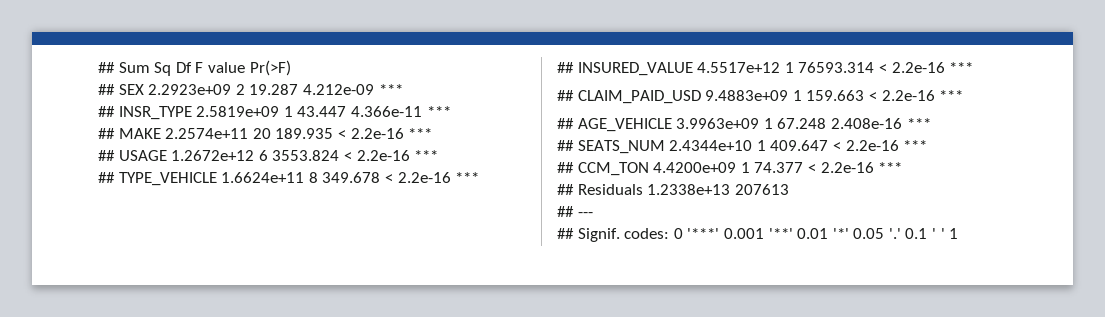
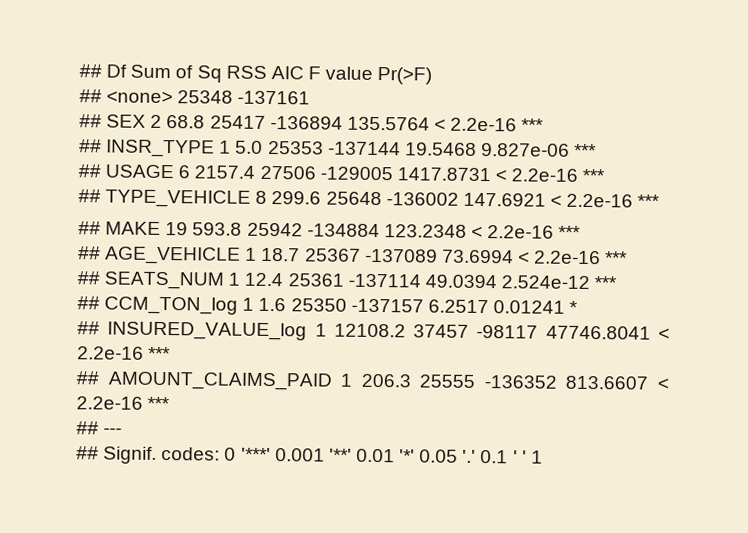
- ## Sum Sq Df F value Pr(>F)
- ## SEX 2.2923e+09 2 19.287 4.212e-09 ***
- ## INSR_TYPE 2.5819e+09 1 43.447 4.366e-11 ***
- ## MAKE 2.2574e+11 20 189.935 < 2.2e-16 ***
- ## USAGE 1.2672e+12 6 3553.824 < 2.2e-16 ***
+ ## Df Sum of Sq RSS AIC F value Pr(>F)
+ ## <none> 25348 -137161
+ ## SEX 2 68.8 25417 -136894 135.5764 < 2.2e-16 ***
+ ## INSR_TYPE 1 5.0 25353 -137144 19.5468 9.827e-06 ***
+ ## USAGE 6 2157.4 27506 -129005 1417.8731 < 2.2e-16 ***
- ## TYPE_VEHICLE 1.6624e+11 8 349.678 < 2.2e-16 ***
- ## INSURED_VALUE 4.5517e+12 1 76593.314 < 2.2e-16 ***
- ## CLAIM_PAID_USD 9.4883e+09 1 159.663 < 2.2e-16 ***
+ ## TYPE_VEHICLE 8 299.6 25648 -136002 147.6921 < 2.2e-16 ***
+ ## MAKE 19 593.8 25942 -134884 123.2348 < 2.2e-16 ***
- ## AGE_VEHICLE 3.9963e+09 1 67.248 2.408e-16 ***
- ## SEATS_NUM 2.4344e+10 1 409.647 < 2.2e-16 ***
- ## CCM_TON 4.4200e+09 1 74.377 < 2.2e-16 ***
- ## Residuals 1.2338e+13 207613
+ ## AGE_VEHICLE 1 18.7 25367 -137089 73.6994 < 2.2e-16 ***
+ ## SEATS_NUM 1 12.4 25361 -137114 49.0394 2.524e-12 ***
+ ## CCM_TON_log 1 1.6 25350 -137157 6.2517 0.01241 *
+ ## INSURED_VALUE_log 1 12108.2 37457 -98117 47746.8041 < 2.2e-16 ***
+ ## AMOUNT_CLAIMS_PAID 1 206.3 25555 -136352 813.6607 < 2.2e-16 ***

